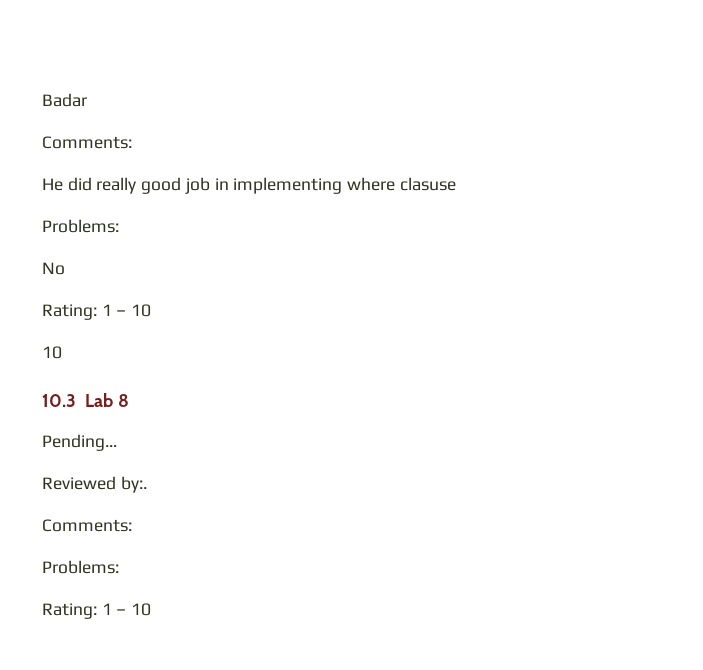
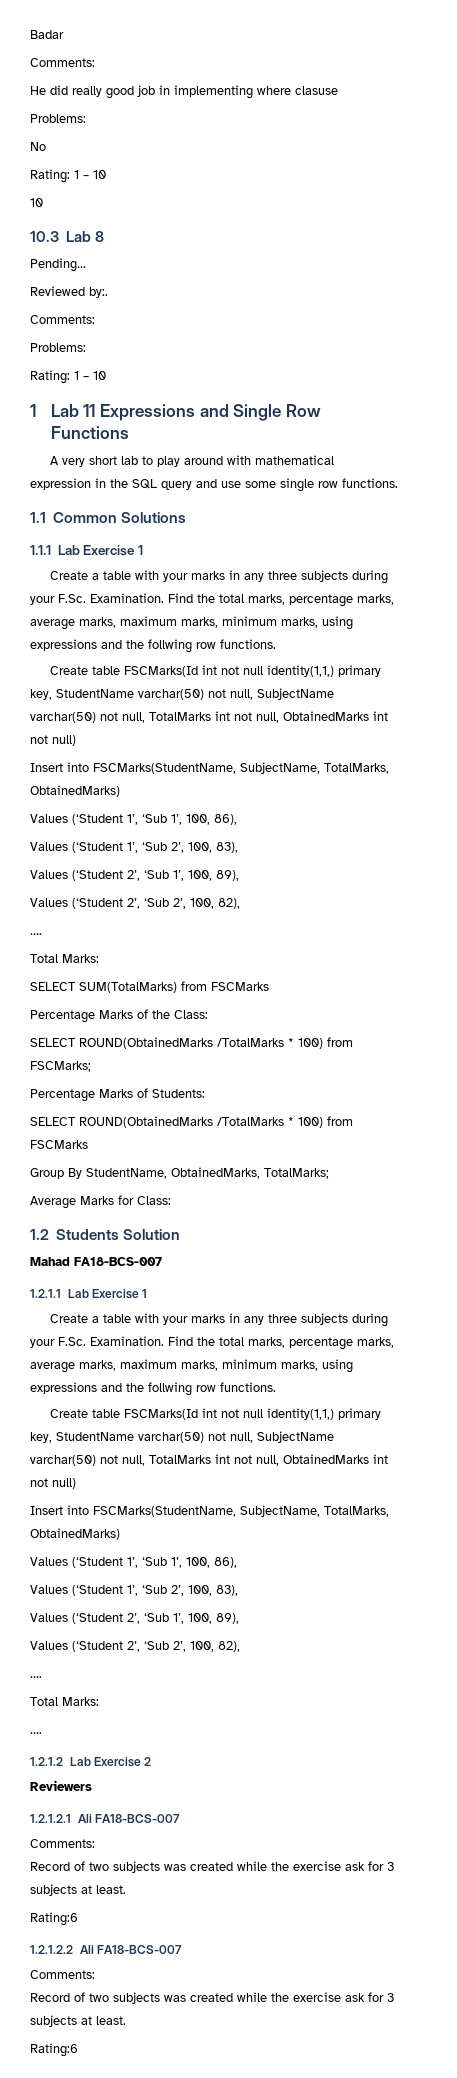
+ 1 Lab 11 Expressions and Single Row Functions
+ A very short lab to play around with mathematical expression in the SQL query and use some single row functions.
+ 1.1 Common Solutions
+ 1.1.1 Lab Exercise 1
+ Create a table with your marks in any three subjects during your F.Sc. Examination. Find the total marks, percentage marks, average marks, maximum marks, minimum marks, using expressions and the follwing row functions.
+ Create table FSCMarks(Id int not null identity(1,1,) primary key, StudentName varchar(50) not null, SubjectName varchar(50) not null, TotalMarks int not null, ObtainedMarks int not null)
+ Insert into FSCMarks(StudentName, SubjectName, TotalMarks, ObtainedMarks)
+ Values (‘Student 1’, ‘Sub 1’, 100, 86),
+ Values (‘Student 1’, ‘Sub 2’, 100, 83),
+ Values (‘Student 2’, ‘Sub 1’, 100, 89),
+ Values (‘Student 2’, ‘Sub 2’, 100, 82),
+ ….
+ Total Marks:
+ SELECT SUM(TotalMarks) from FSCMarks
+ Percentage Marks of the Class:
+ SELECT ROUND(ObtainedMarks /TotalMarks * 100) from FSCMarks;
+ Percentage Marks of Students:
+ SELECT ROUND(ObtainedMarks /TotalMarks * 100) from FSCMarks
+ Group By StudentName, ObtainedMarks, TotalMarks;
+ Average Marks for Class:
+ 1.2 Students Solution
+ Mahad FA18-BCS-007
+ 1.2.1.1 Lab Exercise 1
+ Create a table with your marks in any three subjects during your F.Sc. Examination. Find the total marks, percentage marks, average marks, maximum marks, minimum marks, using expressions and the follwing row functions.
+ Create table FSCMarks(Id int not null identity(1,1,) primary key, StudentName varchar(50) not null, SubjectName varchar(50) not null, TotalMarks int not null, ObtainedMarks int not null)
+ Insert into FSCMarks(StudentName, SubjectName, TotalMarks, ObtainedMarks)
+ Values (‘Student 1’, ‘Sub 1’, 100, 86),
+ Values (‘Student 1’, ‘Sub 2’, 100, 83),
+ Values (‘Student 2’, ‘Sub 1’, 100, 89),
+ Values (‘Student 2’, ‘Sub 2’, 100, 82),
+ ….
+ Total Marks:
+ ….
+ 1.2.1.2 Lab Exercise 2
+ Reviewers
+ 1.2.1.2.1 Ali FA18-BCS-007
+ Comments:
+ Record of two subjects was created while the exercise ask for 3 subjects at least.
+ Rating:6
+ 1.2.1.2.2 Ali FA18-BCS-007
+ Comments:
+ Record of two subjects was created while the exercise ask for 3 subjects at least.
+ Rating:6

